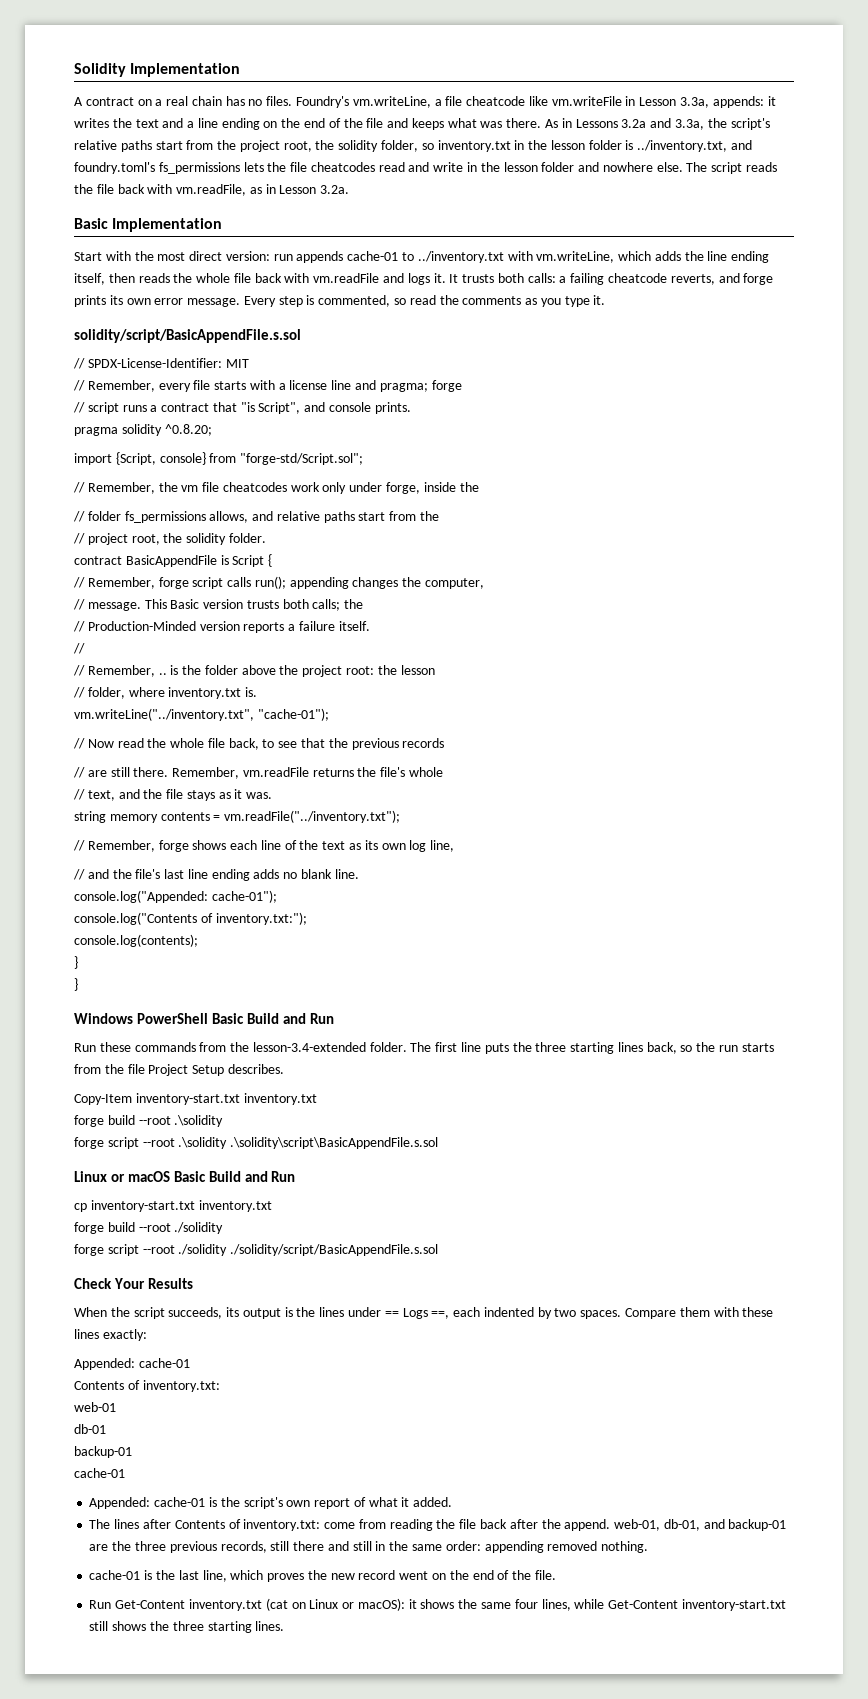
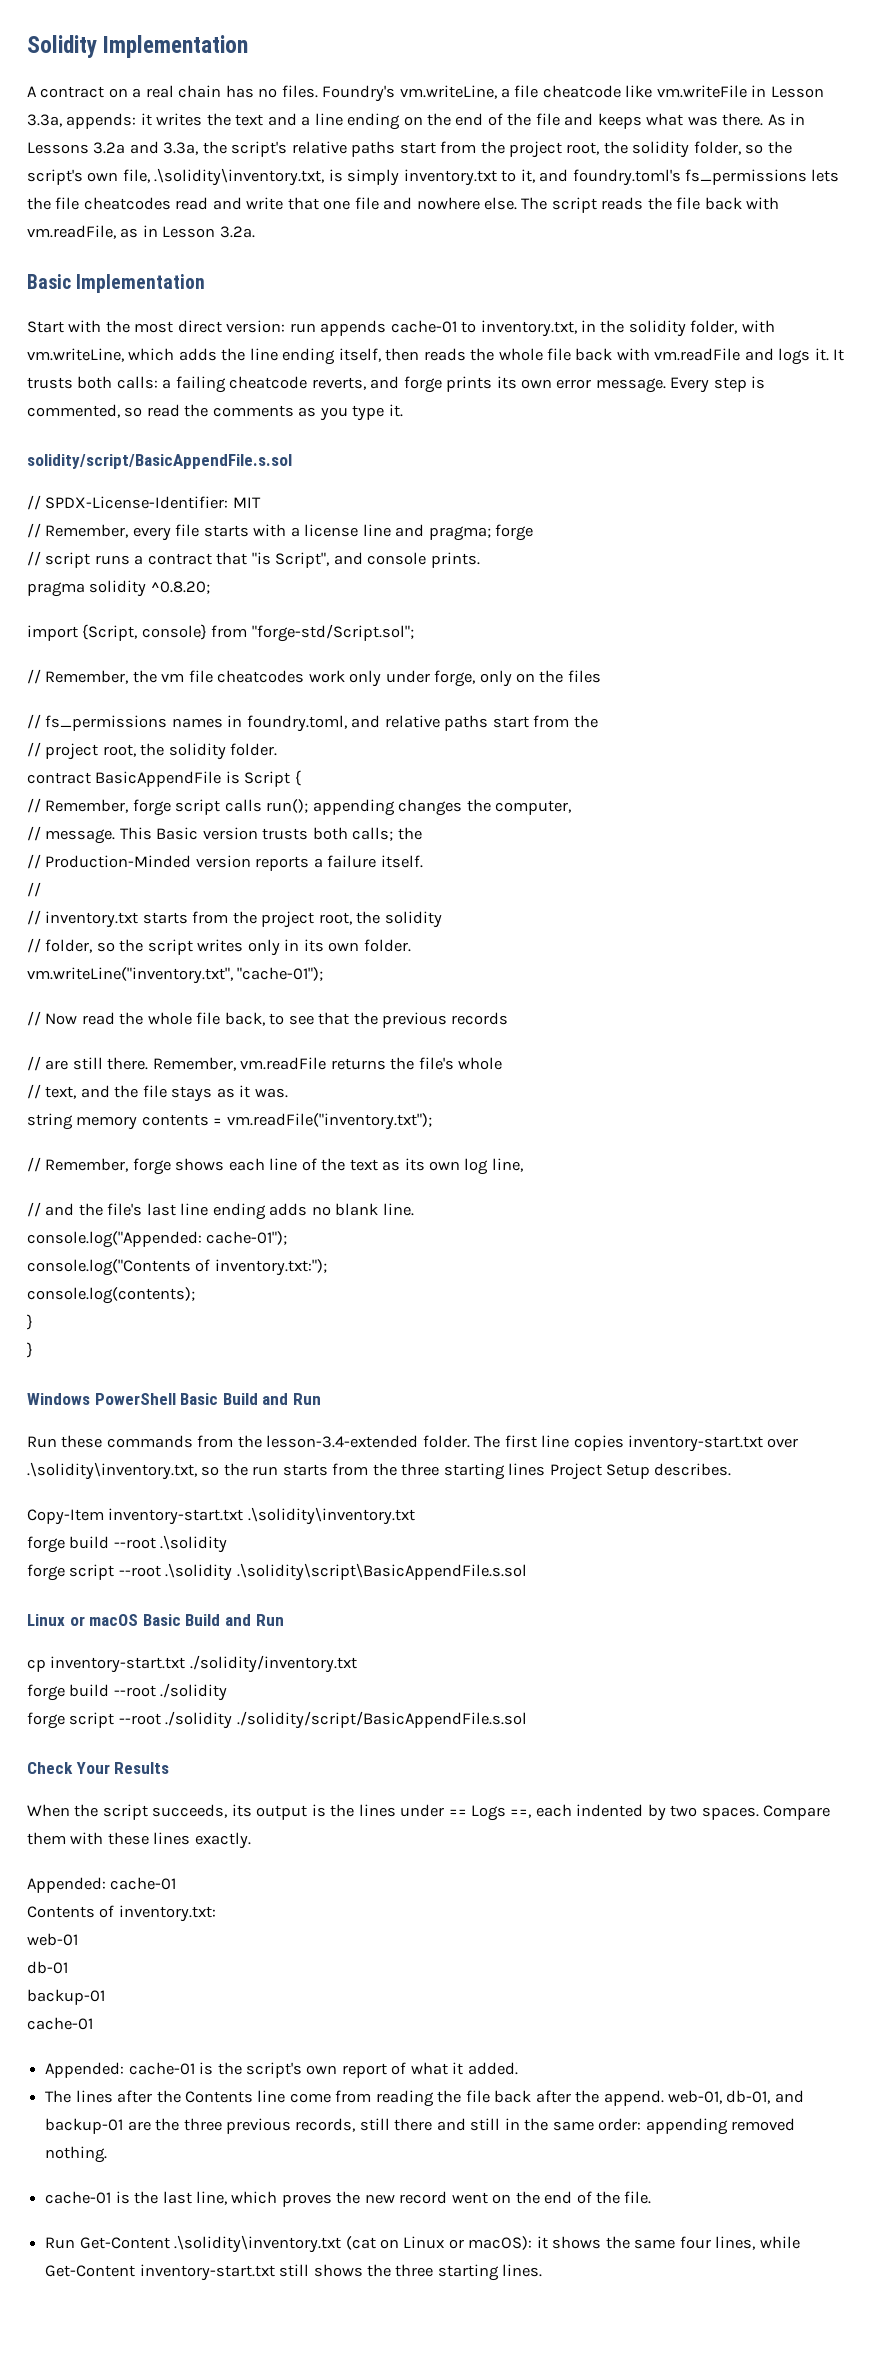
- As in Lessons 3.2a and 3.3a, the script's relative paths start from the project root, the solidity folder, so inventory.txt in the lesson folder is ../inventory.txt, and foundry.toml's fs_permissions lets the file cheatcodes read and write in the lesson folder and nowhere else.
+ As in Lessons 3.2a and 3.3a, the script's relative paths start from the project root, the solidity folder, so the script's own file, .\solidity\inventory.txt, is simply inventory.txt to it, and foundry.toml's fs_permissions lets the file cheatcodes read and write that one file and nowhere else.
- Start with the most direct version: run appends cache-01 to ../inventory.txt with vm.writeLine, which adds the line ending itself, then reads the whole file back with vm.readFile and logs it.
+ Start with the most direct version: run appends cache-01 to inventory.txt, in the solidity folder, with vm.writeLine, which adds the line ending itself, then reads the whole file back with vm.readFile and logs it.
- // Remember, the vm file cheatcodes work only under forge, inside the
- // folder fs_permissions allows, and relative paths start from the
+ // Remember, the vm file cheatcodes work only under forge, only on the files
+ // fs_permissions names in foundry.toml, and relative paths start from the
- // Remember, .. is the folder above the project root: the lesson
- // folder, where inventory.txt is.
- vm.writeLine("../inventory.txt", "cache-01");
+ // inventory.txt starts from the project root, the solidity
+ // folder, so the script writes only in its own folder.
+ vm.writeLine("inventory.txt", "cache-01");
- string memory contents = vm.readFile("../inventory.txt");
+ string memory contents = vm.readFile("inventory.txt");
- The first line puts the three starting lines back, so the run starts from the file Project Setup describes.
+ The first line copies inventory-start.txt over .\solidity\inventory.txt, so the run starts from the three starting lines Project Setup describes.
- Copy-Item inventory-start.txt inventory.txt
+ Copy-Item inventory-start.txt .\solidity\inventory.txt
- cp inventory-start.txt inventory.txt
+ cp inventory-start.txt ./solidity/inventory.txt
- Compare them with these lines exactly:
+ Compare them with these lines exactly.
- The lines after Contents of inventory.txt: come from reading the file back after the append. web-01, db-01, and backup-01 are the three previous records, still there and still in the same order: appending removed nothing.
+ The lines after the Contents line come from reading the file back after the append. web-01, db-01, and backup-01 are the three previous records, still there and still in the same order: appending removed nothing.
- Run Get-Content inventory.txt (cat on Linux or macOS): it shows the same four lines, while Get-Content inventory-start.txt still shows the three starting lines.
+ Run Get-Content .\solidity\inventory.txt (cat on Linux or macOS): it shows the same four lines, while Get-Content inventory-start.txt still shows the three starting lines.

